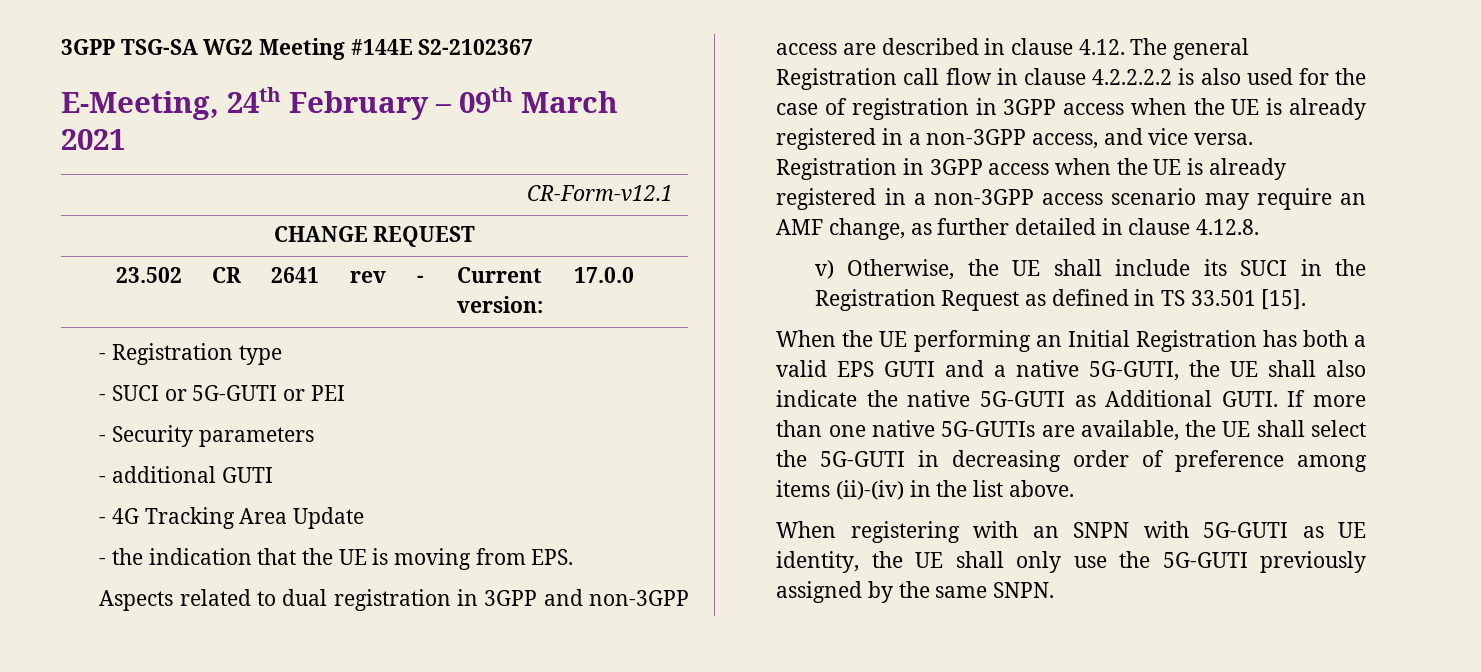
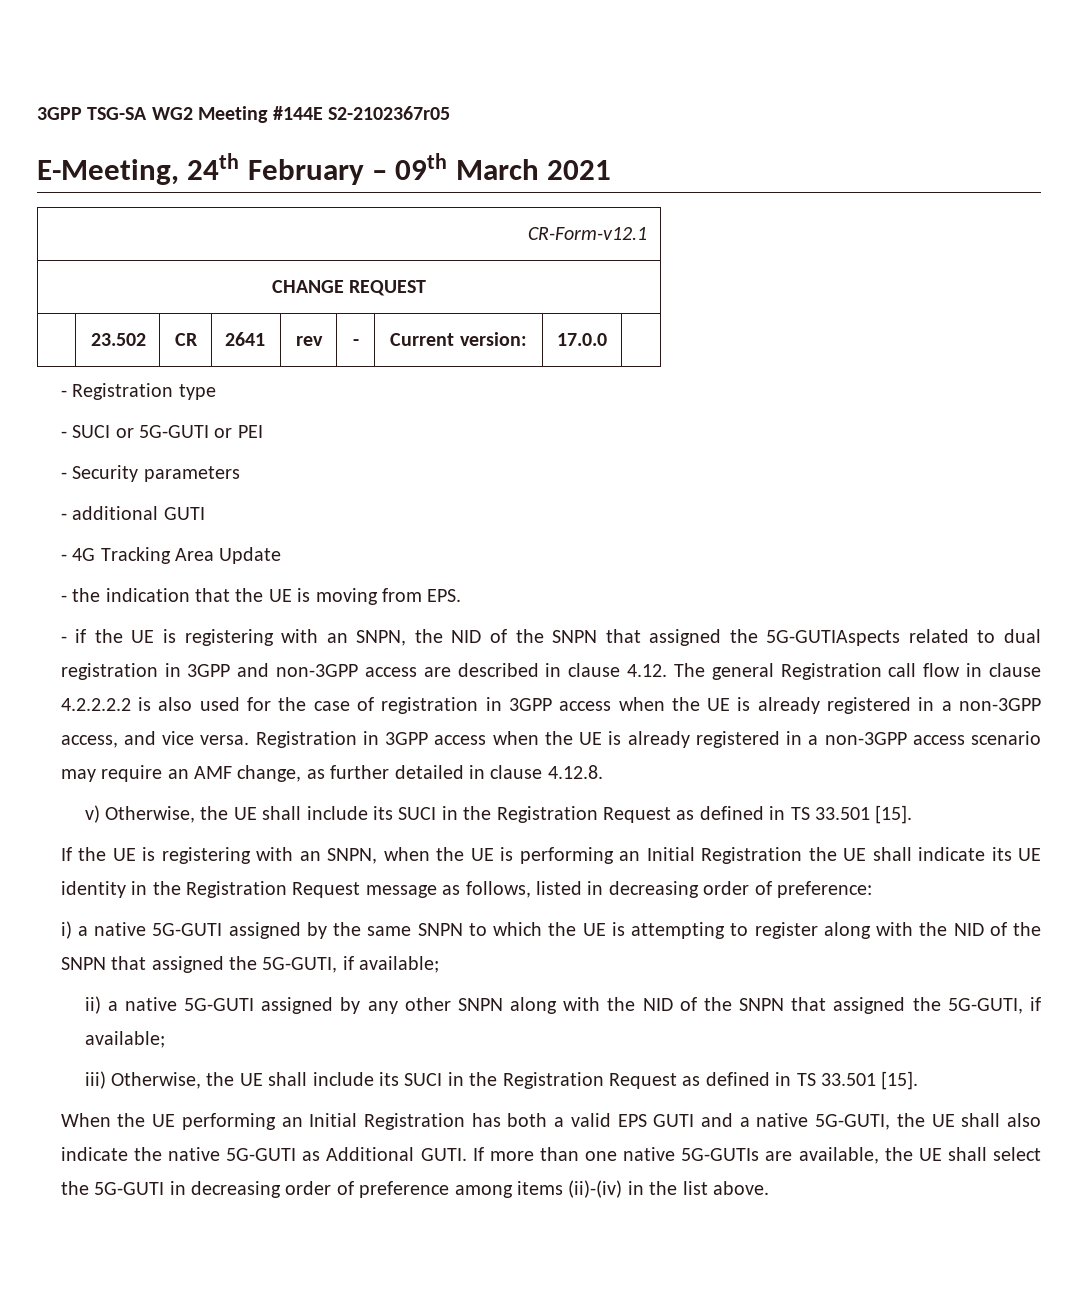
- 3GPP TSG-SA WG2 Meeting #144E S2-2102367
+ 3GPP TSG-SA WG2 Meeting #144E S2-2102367r05
- Aspects related to dual registration in 3GPP and non-3GPP access are described in clause 4.12. The general Registration call flow in clause 4.2.2.2.2 is also used for the case of registration in 3GPP access when the UE is already registered in a non-3GPP access, and vice versa.
+ - if the UE is registering with an SNPN, the NID of the SNPN that assigned the 5G-GUTIAspects related to dual registration in 3GPP and non-3GPP access are described in clause 4.12. The general Registration call flow in clause 4.2.2.2.2 is also used for the case of registration in 3GPP access when the UE is already registered in a non-3GPP access, and vice versa.
+ If the UE is registering with an SNPN, when the UE is performing an Initial Registration the UE shall indicate its UE identity in the Registration Request message as follows, listed in decreasing order of preference:
+ i) a native 5G-GUTI assigned by the same SNPN to which the UE is attempting to register along with the NID of the SNPN that assigned the 5G-GUTI, if available;
+ ii) a native 5G-GUTI assigned by any other SNPN along with the NID of the SNPN that assigned the 5G-GUTI, if available;
+ iii) Otherwise, the UE shall include its SUCI in the Registration Request as defined in TS 33.501 [15].
- When registering with an SNPN with 5G-GUTI as UE identity, the UE shall only use the 5G-GUTI previously assigned by the same SNPN.

